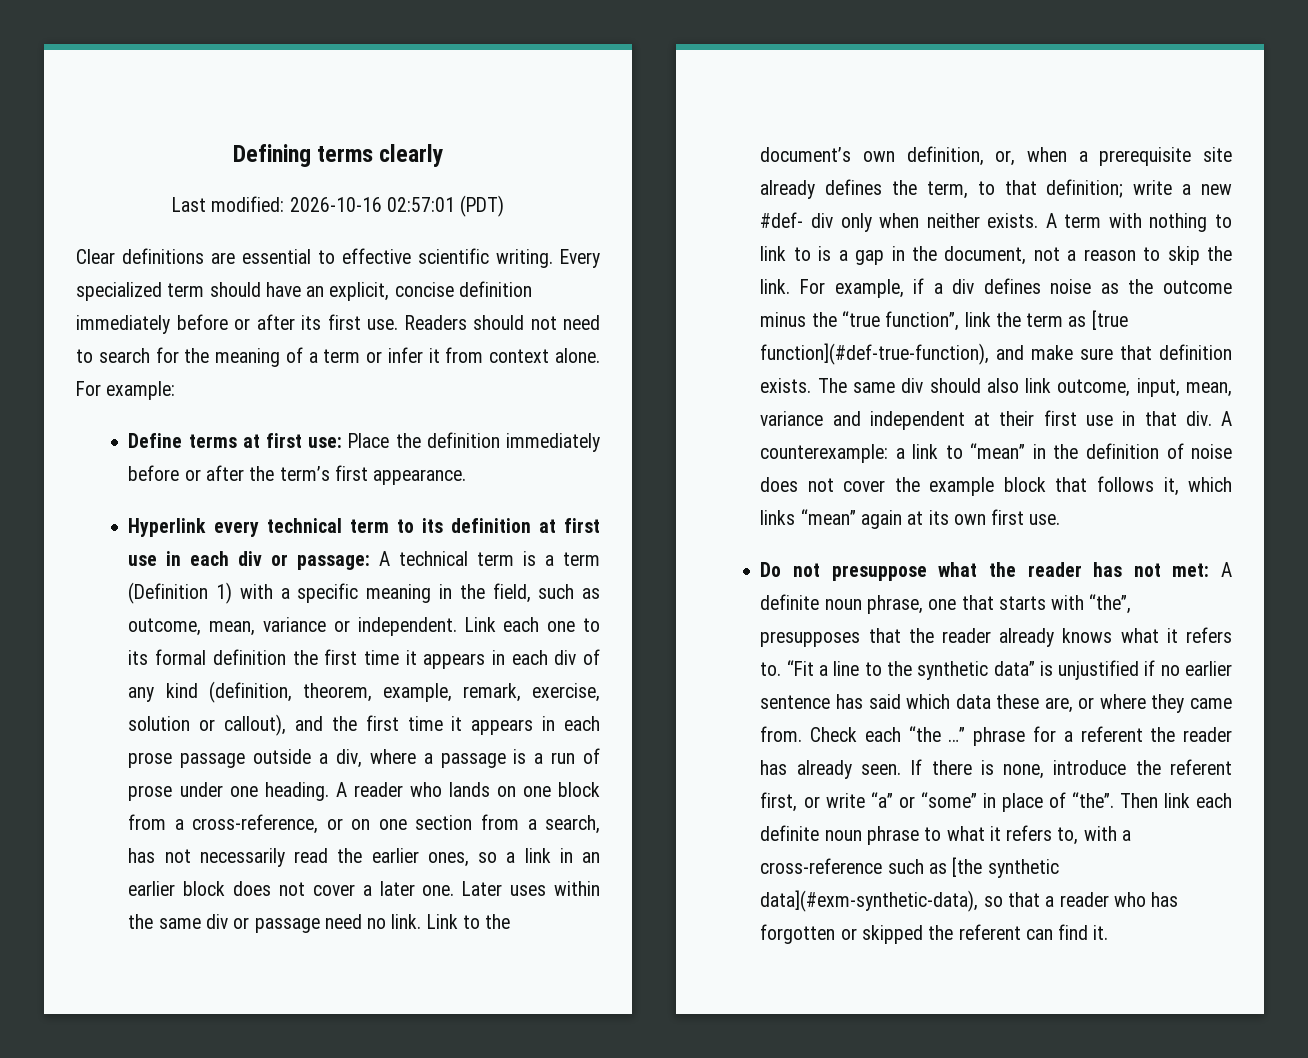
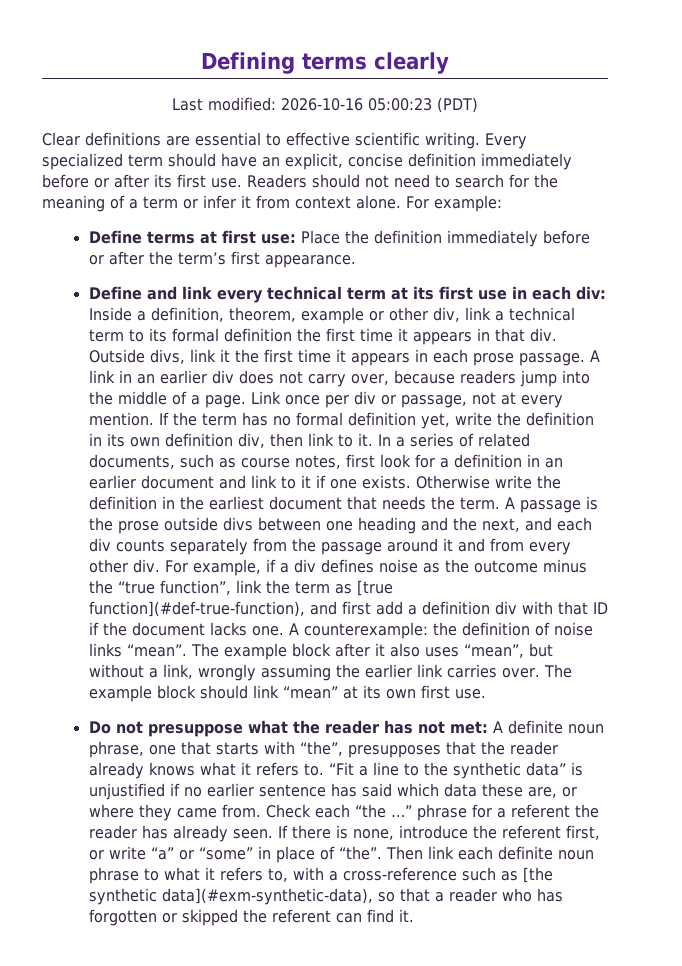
- Last modified: 2026-10-16 02:57:01 (PDT)
+ Last modified: 2026-10-16 05:00:23 (PDT)
- Hyperlink every technical term to its definition at first use in each div or passage: A technical term is a term (Definition 1) with a specific meaning in the field, such as outcome, mean, variance or independent. Link each one to its formal definition the first time it appears in each div of any kind (definition, theorem, example, remark, exercise, solution or callout), and the first time it appears in each prose passage outside a div, where a passage is a run of prose under one heading. A reader who lands on one block from a cross-reference, or on one section from a search, has not necessarily read the earlier ones, so a link in an earlier block does not cover a later one. Later uses within the same div or passage need no link. Link to the document’s own definition, or, when a prerequisite site already defines the term, to that definition; write a new #def- div only when neither exists. A term with nothing to link to is a gap in the document, not a reason to skip the link.
+ Define and link every technical term at its first use in each div: Inside a definition, theorem, example or other div, link a technical term to its formal definition the first time it appears in that div. Outside divs, link it the first time it appears in each prose passage. A link in an earlier div does not carry over, because readers jump into the middle of a page. Link once per div or passage, not at every mention. If the term has no formal definition yet, write the definition in its own definition div, then link to it. In a series of related documents, such as course notes, first look for a definition in an earlier document and link to it if one exists. Otherwise write the definition in the earliest document that needs the term. A passage is the prose outside divs between one heading and the next, and each div counts separately from the passage around it and from every other div.
- For example, if a div defines noise as the outcome minus the “true function”, link the term as [true function](#def-true-function), and make sure that definition exists. The same div should also link outcome, input, mean, variance and independent at their first use in that div. A counterexample: a link to “mean” in the definition of noise does not cover the example block that follows it, which links “mean” again at its own first use.
+ For example, if a div defines noise as the outcome minus the “true function”, link the term as [true function](#def-true-function), and first add a definition div with that ID if the document lacks one. A counterexample: the definition of noise links “mean”. The example block after it also uses “mean”, but without a link, wrongly assuming the earlier link carries over. The example block should link “mean” at its own first use.

